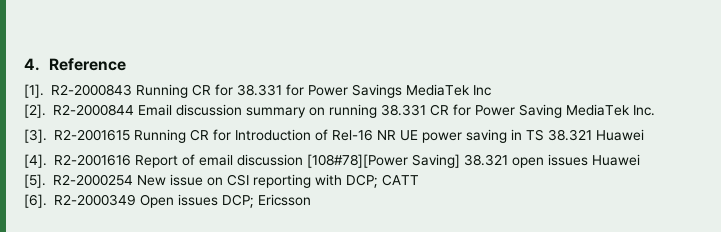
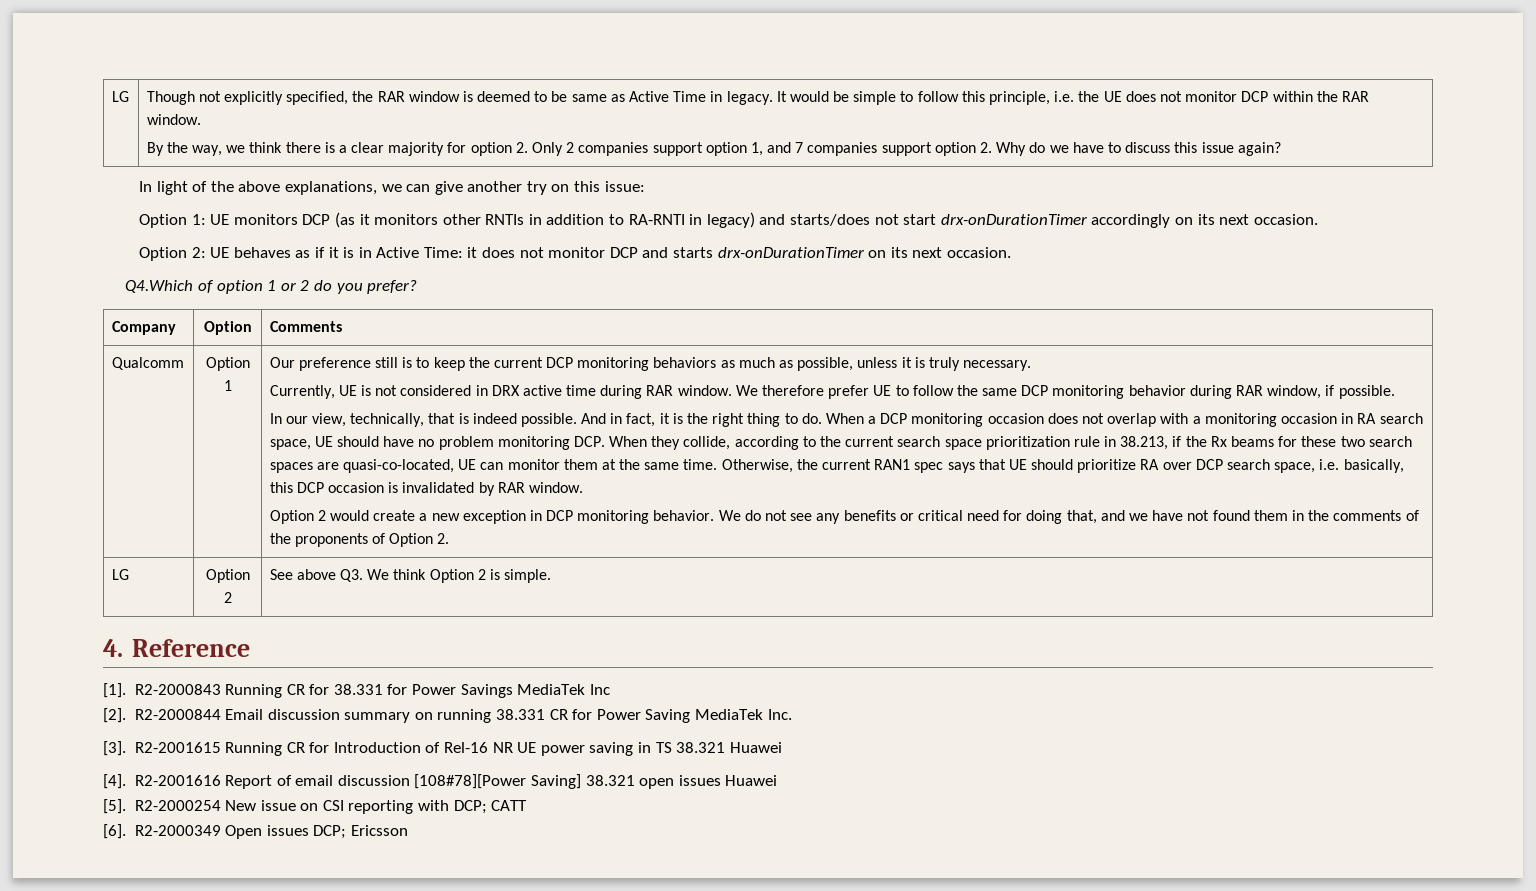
+ LG | Though not explicitly specified, the RAR window is deemed to be same as Active Time in legacy. It would be simple to follow this principle, i.e. the UE does not monitor DCP within the RAR window.
+ By the way, we think there is a clear majority for option 2. Only 2 companies support option 1, and 7 companies support option 2. Why do we have to discuss this issue again?
+ In light of the above explanations, we can give another try on this issue:
+ Option 1: UE monitors DCP (as it monitors other RNTIs in addition to RA-RNTI in legacy) and starts/does not start drx-onDurationTimer accordingly on its next occasion.
+ Option 2: UE behaves as if it is in Active Time: it does not monitor DCP and starts drx-onDurationTimer on its next occasion.
+ Q4.Which of option 1 or 2 do you prefer?
+ Company | Option | Comments
+ Qualcomm | Option 1 | Our preference still is to keep the current DCP monitoring behaviors as much as possible, unless it is truly necessary.
+ Currently, UE is not considered in DRX active time during RAR window. We therefore prefer UE to follow the same DCP monitoring behavior during RAR window, if possible.
+ In our view, technically, that is indeed possible. And in fact, it is the right thing to do. When a DCP monitoring occasion does not overlap with a monitoring occasion in RA search space, UE should have no problem monitoring DCP. When they collide, according to the current search space prioritization rule in 38.213, if the Rx beams for these two search spaces are quasi-co-located, UE can monitor them at the same time. Otherwise, the current RAN1 spec says that UE should prioritize RA over DCP search space, i.e. basically, this DCP occasion is invalidated by RAR window.
+ Option 2 would create a new exception in DCP monitoring behavior. We do not see any benefits or critical need for doing that, and we have not found them in the comments of the proponents of Option 2.
+ LG | Option 2 | See above Q3. We think Option 2 is simple.

